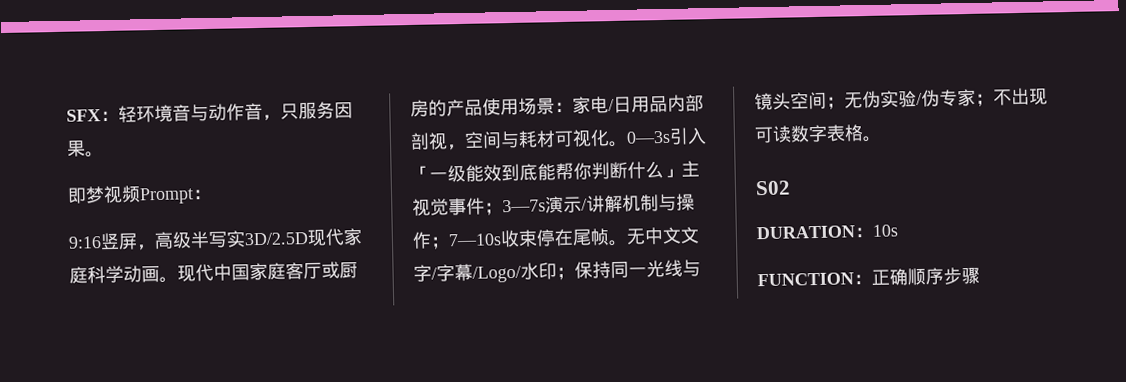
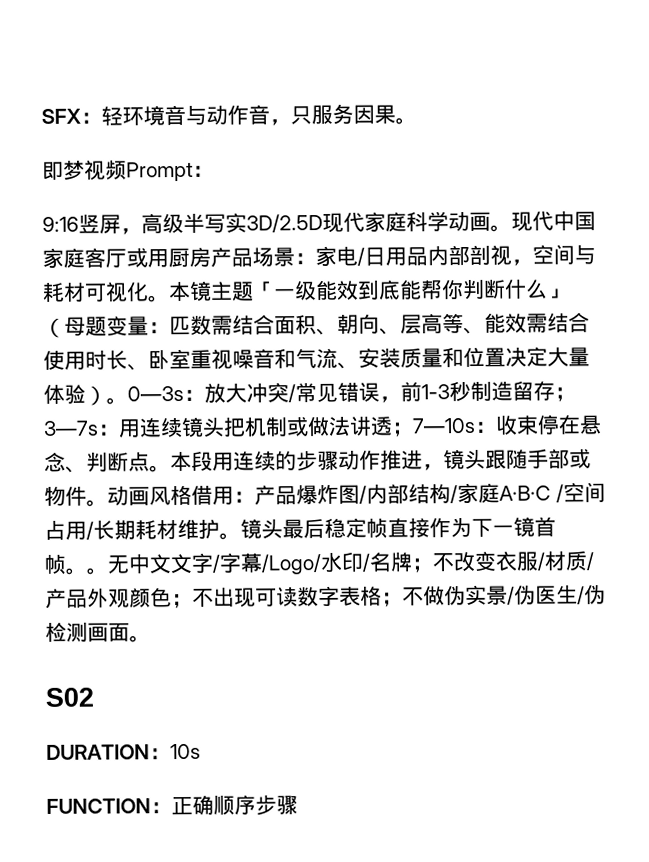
- 现代中国家庭客厅或厨房的产品使用场景：家电/日用品内部剖视，空间与耗材可视化。
+ 现代中国家庭客厅或用厨房产品场景：家电/日用品内部剖视，空间与耗材可视化。
- 0—3s引入「一级能效到底能帮你判断什么」主视觉事件；3—7s演示/讲解机制与操作；7—10s收束停在尾帧。
+ 本镜主题「一级能效到底能帮你判断什么」（母题变量：匹数需结合面积、朝向、层高等、能效需结合使用时长、卧室重视噪音和气流、安装质量和位置决定大量体验）。0—3s：放大冲突/常见错误，前1-3秒制造留存；3—7s：用连续镜头把机制或做法讲透；7—10s：收束停在悬念、判断点。本段用连续的步骤动作推进，镜头跟随手部或物件。动画风格借用：产品爆炸图/内部结构/家庭A·B·C /空间占用/长期耗材维护。镜头最后稳定帧直接作为下一镜首帧。。
- 无中文文字/字幕/Logo/水印；保持同一光线与镜头空间；无伪实验/伪专家；不出现可读数字表格。
+ 无中文文字/字幕/Logo/水印/名牌；不改变衣服/材质/产品外观颜色；不出现可读数字表格；不做伪实景/伪医生/伪检测画面。

